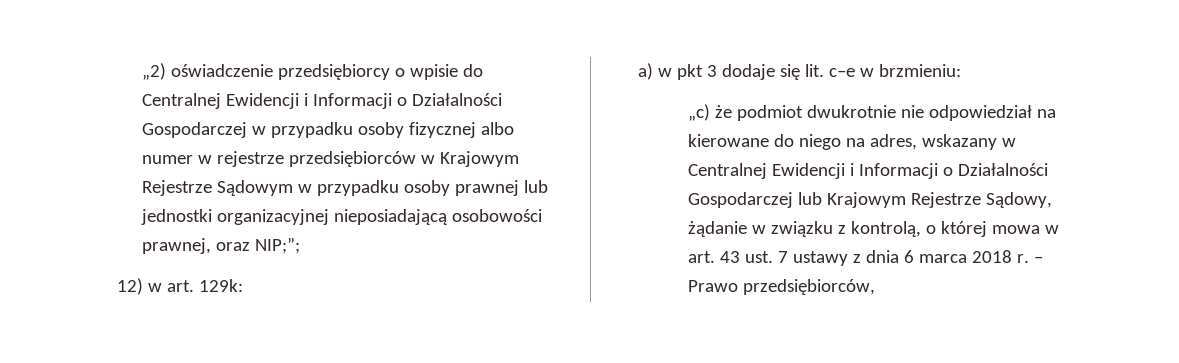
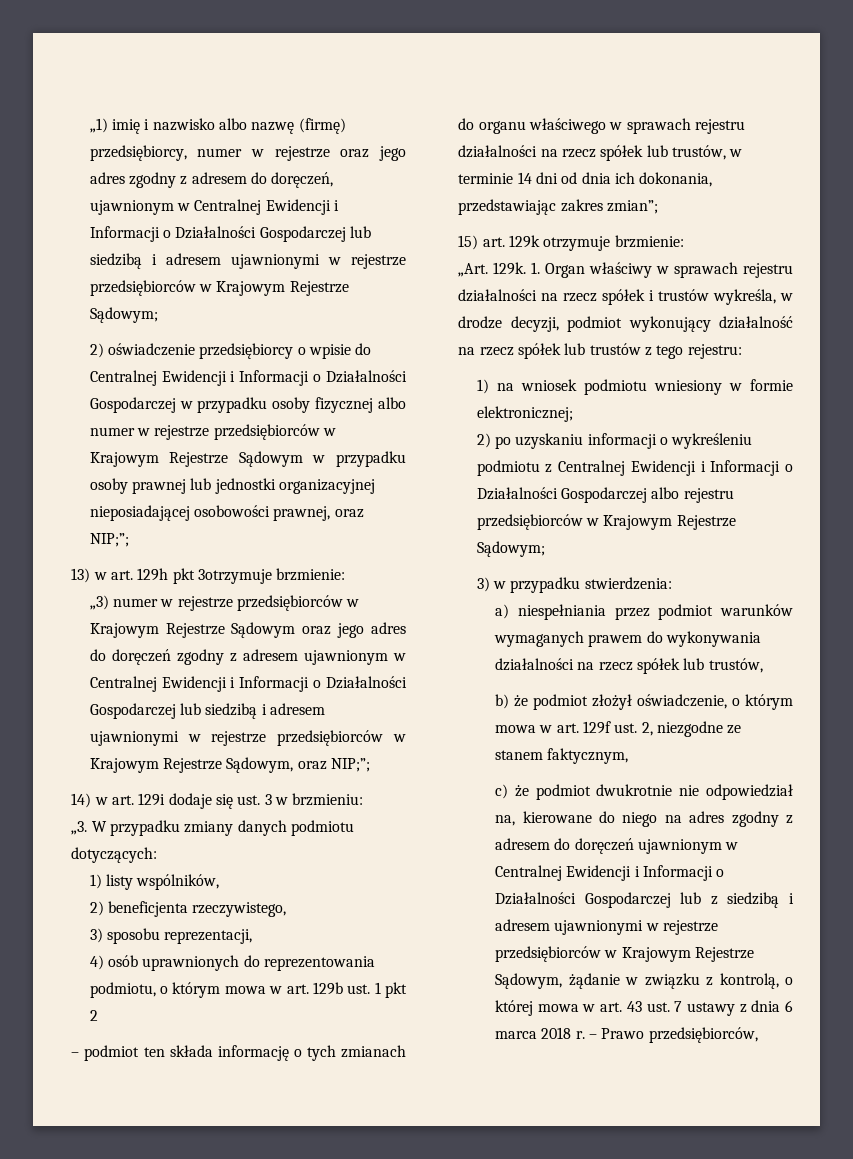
- „2) oświadczenie przedsiębiorcy o wpisie do Centralnej Ewidencji i Informacji o Działalności Gospodarczej w przypadku osoby fizycznej albo numer w rejestrze przedsiębiorców w Krajowym Rejestrze Sądowym w przypadku osoby prawnej lub jednostki organizacyjnej nieposiadającą osobowości prawnej, oraz NIP;”;
+ „1) imię i nazwisko albo nazwę (firmę) przedsiębiorcy, numer w rejestrze oraz jego adres zgodny z adresem do doręczeń, ujawnionym w Centralnej Ewidencji i Informacji o Działalności Gospodarczej lub siedzibą i adresem ujawnionymi w rejestrze przedsiębiorców w Krajowym Rejestrze Sądowym;
+ 2) oświadczenie przedsiębiorcy o wpisie do Centralnej Ewidencji i Informacji o Działalności Gospodarczej w przypadku osoby fizycznej albo numer w rejestrze przedsiębiorców w Krajowym Rejestrze Sądowym w przypadku osoby prawnej lub jednostki organizacyjnej nieposiadającej osobowości prawnej, oraz NIP;”;
- 12) w art. 129k:
- a) w pkt 3 dodaje się lit. c–e w brzmieniu:
- „c) że podmiot dwukrotnie nie odpowiedział na kierowane do niego na adres, wskazany w Centralnej Ewidencji i Informacji o Działalności Gospodarczej lub Krajowym Rejestrze Sądowy, żądanie w związku z kontrolą, o której mowa w art. 43 ust. 7 ustawy z dnia 6 marca 2018 r.
+ 13) w art. 129h pkt 3otrzymuje brzmienie:
+ „3) numer w rejestrze przedsiębiorców w Krajowym Rejestrze Sądowym oraz jego adres do doręczeń zgodny z adresem ujawnionym w Centralnej Ewidencji i Informacji o Działalności Gospodarczej lub siedzibą i adresem ujawnionymi w rejestrze przedsiębiorców w Krajowym Rejestrze Sądowym, oraz NIP;”;
+ 14) w art. 129i dodaje się ust. 3 w brzmieniu:
+ „3. W przypadku zmiany danych podmiotu dotyczących:
+ 1) listy wspólników,
+ 2) beneficjenta rzeczywistego,
+ 3) sposobu reprezentacji,
+ 4) osób uprawnionych do reprezentowania podmiotu, o którym mowa w art. 129b ust. 1 pkt 2
+ – podmiot ten składa informację o tych zmianach do organu właściwego w sprawach rejestru działalności na rzecz spółek lub trustów, w terminie 14 dni od dnia ich dokonania, przedstawiając zakres zmian”;
+ 15) art. 129k otrzymuje brzmienie:
+ „Art. 129k. 1. Organ właściwy w sprawach rejestru działalności na rzecz spółek i trustów wykreśla, w drodze decyzji, podmiot wykonujący działalność na rzecz spółek lub trustów z tego rejestru:
+ 1) na wniosek podmiotu wniesiony w formie elektronicznej;
+ 2) po uzyskaniu informacji o wykreśleniu podmiotu z Centralnej Ewidencji i Informacji o Działalności Gospodarczej albo rejestru przedsiębiorców w Krajowym Rejestrze Sądowym;
+ 3) w przypadku stwierdzenia:
+ a) niespełniania przez podmiot warunków wymaganych prawem do wykonywania działalności na rzecz spółek lub trustów,
+ b) że podmiot złożył oświadczenie, o którym mowa w art. 129f ust. 2, niezgodne ze stanem faktycznym,
+ c) że podmiot dwukrotnie nie odpowiedział na, kierowane do niego na adres zgodny z adresem do doręczeń ujawnionym w Centralnej Ewidencji i Informacji o Działalności Gospodarczej lub z siedzibą i adresem ujawnionymi w rejestrze przedsiębiorców w Krajowym Rejestrze Sądowym, żądanie w związku z kontrolą, o której mowa w art. 43 ust. 7 ustawy z dnia 6 marca 2018 r.

